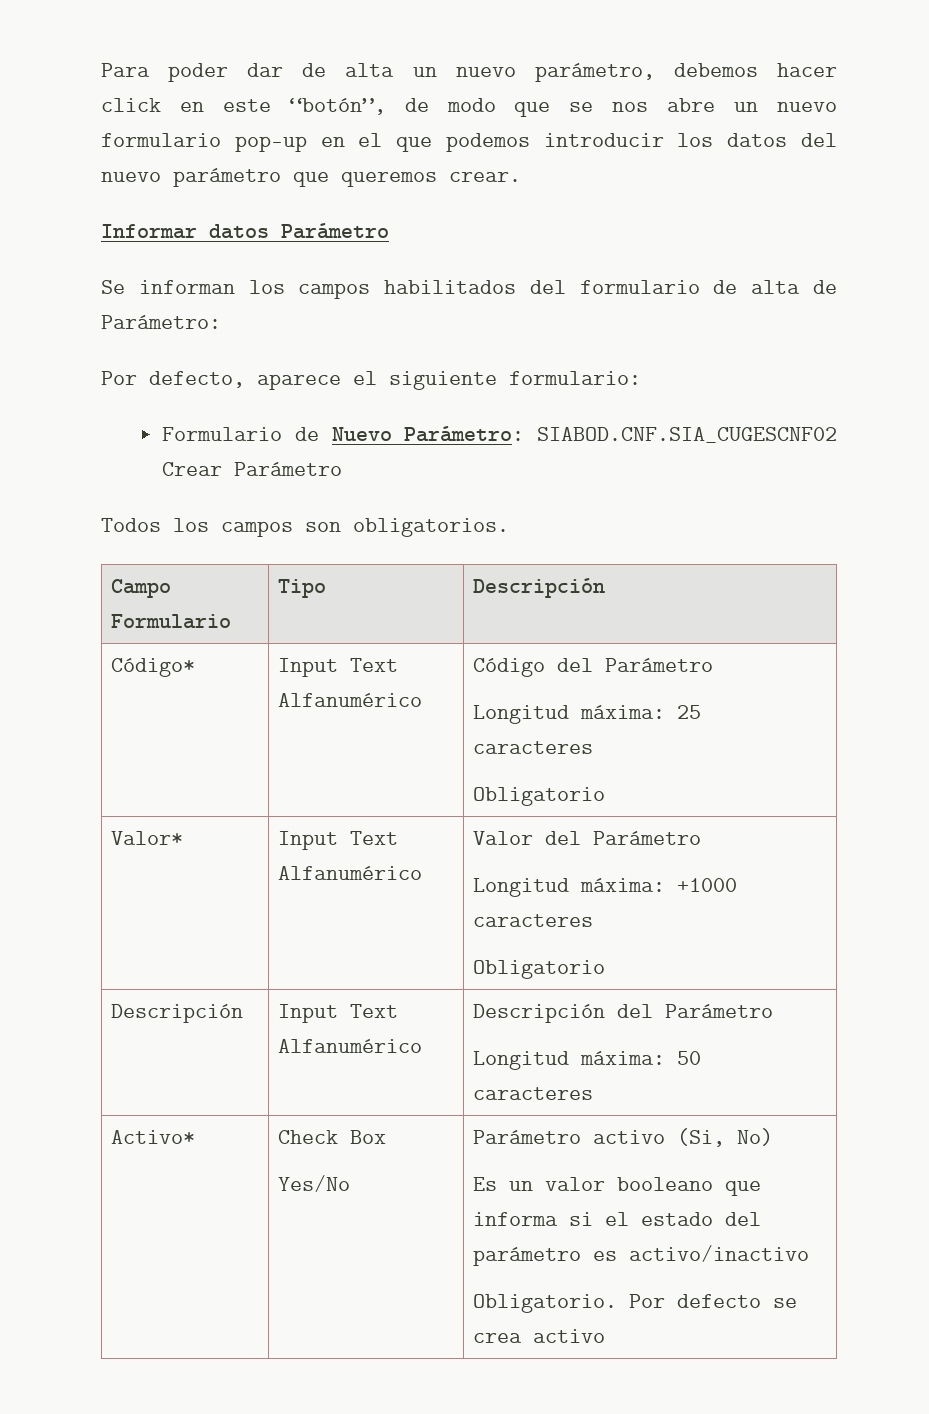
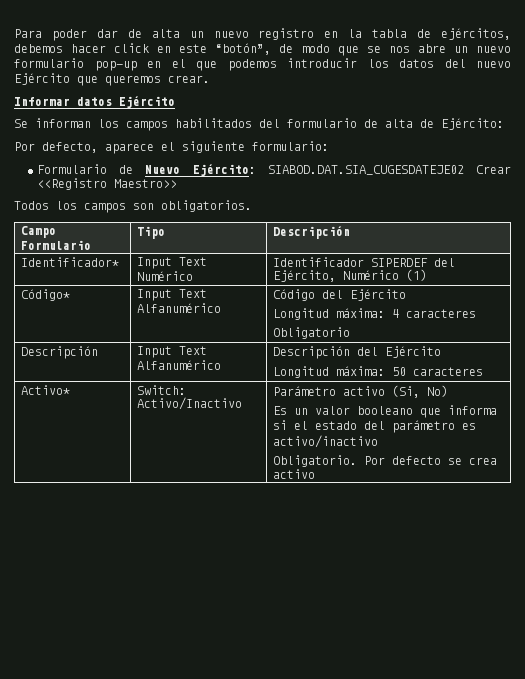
- Para poder dar de alta un nuevo parámetro, debemos hacer click en este “botón”, de modo que se nos abre un nuevo formulario pop-up en el que podemos introducir los datos del nuevo parámetro que queremos crear.
+ Para poder dar de alta un nuevo registro en la tabla de ejércitos, debemos hacer click en este “botón”, de modo que se nos abre un nuevo formulario pop-up en el que podemos introducir los datos del nuevo Ejército que queremos crear.
- Informar datos Parámetro
+ Informar datos Ejército
- Se informan los campos habilitados del formulario de alta de Parámetro:
+ Se informan los campos habilitados del formulario de alta de Ejército:
- Formulario de Nuevo Parámetro: SIABOD.CNF.SIA_CUGESCNF02 Crear Parámetro
+ Formulario de Nuevo Ejército: SIABOD.DAT.SIA_CUGESDATEJE02 Crear <<Registro Maestro>>
+ Identificador* | Input Text Numérico | Identificador SIPERDEF del Ejército, Numérico (1)
- Código* | Input Text Alfanumérico | Código del Parámetro
- Longitud máxima: 25 caracteres
- Obligatorio
- Valor* | Input Text Alfanumérico | Valor del Parámetro
- Longitud máxima: +1000 caracteres
+ Código* | Input Text Alfanumérico | Código del Ejército
+ Longitud máxima: 4 caracteres
- Descripción | Input Text Alfanumérico | Descripción del Parámetro
+ Descripción | Input Text Alfanumérico | Descripción del Ejército
- Activo* | Check Box
- Yes/No | Parámetro activo (Si, No)
+ Activo* | Switch: Activo/Inactivo | Parámetro activo (Si, No)

